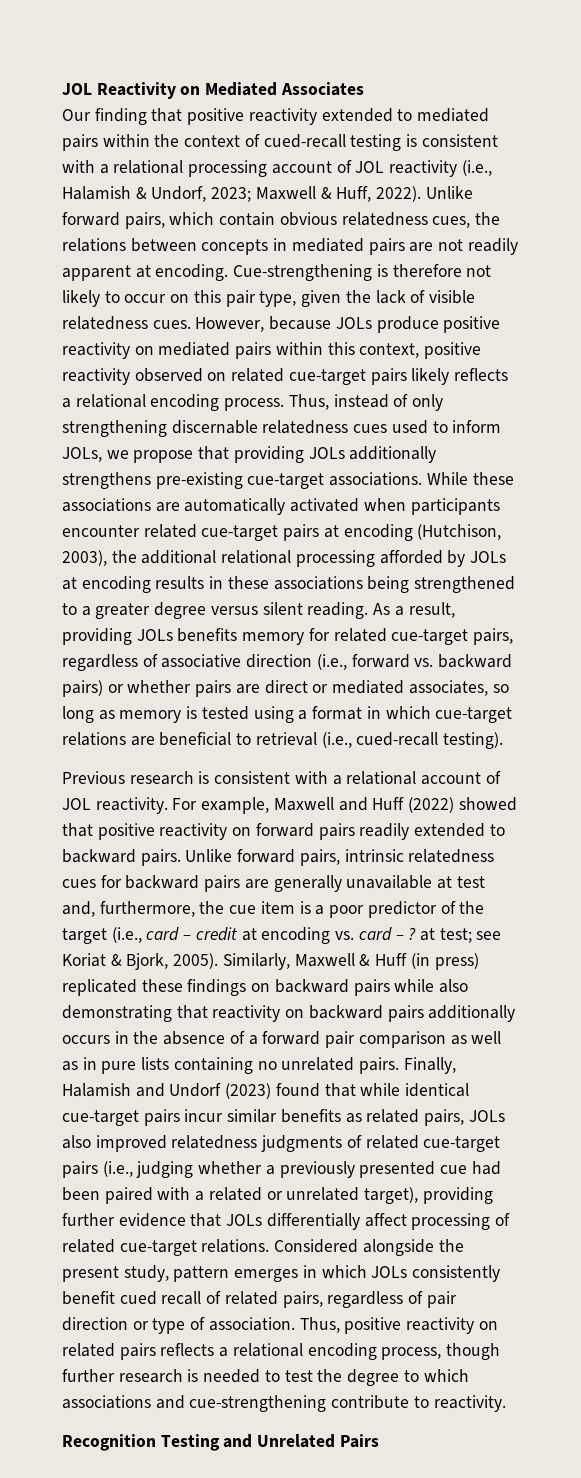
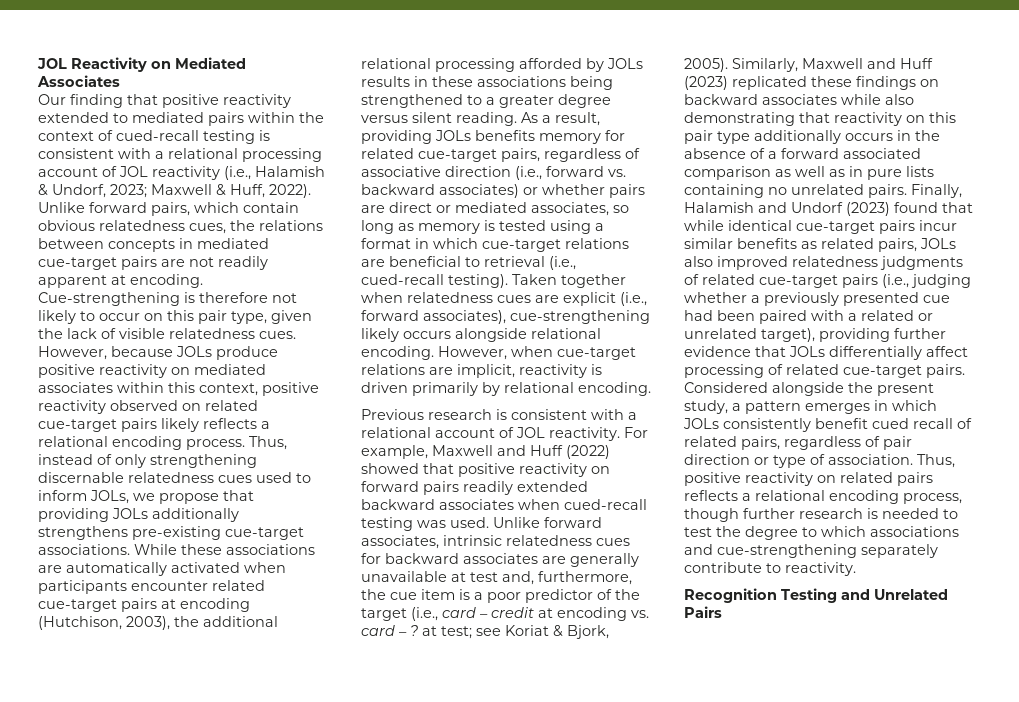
- Unlike forward pairs, which contain obvious relatedness cues, the relations between concepts in mediated pairs are not readily apparent at encoding.
+ Unlike forward pairs, which contain obvious relatedness cues, the relations between concepts in mediated cue-target pairs are not readily apparent at encoding.
- However, because JOLs produce positive reactivity on mediated pairs within this context, positive reactivity observed on related cue-target pairs likely reflects a relational encoding process.
+ However, because JOLs produce positive reactivity on mediated associates within this context, positive reactivity observed on related cue-target pairs likely reflects a relational encoding process.
- While these associations are automatically activated when participants encounter related cue-target pairs at encoding (Hutchison, 2003), the additional relational processing afforded by JOLs at encoding results in these associations being strengthened to a greater degree versus silent reading.
+ While these associations are automatically activated when participants encounter related cue-target pairs at encoding (Hutchison, 2003), the additional relational processing afforded by JOLs results in these associations being strengthened to a greater degree versus silent reading.
- As a result, providing JOLs benefits memory for related cue-target pairs, regardless of associative direction (i.e., forward vs. backward pairs) or whether pairs are direct or mediated associates, so long as memory is tested using a format in which cue-target relations are beneficial to retrieval (i.e., cued-recall testing).
+ As a result, providing JOLs benefits memory for related cue-target pairs, regardless of associative direction (i.e., forward vs. backward associates) or whether pairs are direct or mediated associates, so long as memory is tested using a format in which cue-target relations are beneficial to retrieval (i.e., cued-recall testing). Taken together when relatedness cues are explicit (i.e., forward associates), cue-strengthening likely occurs alongside relational encoding. However, when cue-target relations are implicit, reactivity is driven primarily by relational encoding.
- For example, Maxwell and Huff (2022) showed that positive reactivity on forward pairs readily extended to backward pairs. Unlike forward pairs, intrinsic relatedness cues for backward pairs are generally unavailable at test and, furthermore, the cue item is a poor predictor of the target (i.e., card – credit at encoding vs. card – ? at test; see Koriat & Bjork, 2005).
+ For example, Maxwell and Huff (2022) showed that positive reactivity on forward pairs readily extended backward associates when cued-recall testing was used. Unlike forward associates, intrinsic relatedness cues for backward associates are generally unavailable at test and, furthermore, the cue item is a poor predictor of the target (i.e., card – credit at encoding vs. card – ? at test; see Koriat & Bjork, 2005).
- Similarly, Maxwell & Huff (in press) replicated these findings on backward pairs while also demonstrating that reactivity on backward pairs additionally occurs in the absence of a forward pair comparison as well as in pure lists containing no unrelated pairs.
+ Similarly, Maxwell and Huff (2023) replicated these findings on backward associates while also demonstrating that reactivity on this pair type additionally occurs in the absence of a forward associated comparison as well as in pure lists containing no unrelated pairs.
- Finally, Halamish and Undorf (2023) found that while identical cue-target pairs incur similar benefits as related pairs, JOLs also improved relatedness judgments of related cue-target pairs (i.e., judging whether a previously presented cue had been paired with a related or unrelated target), providing further evidence that JOLs differentially affect processing of related cue-target relations.
+ Finally, Halamish and Undorf (2023) found that while identical cue-target pairs incur similar benefits as related pairs, JOLs also improved relatedness judgments of related cue-target pairs (i.e., judging whether a previously presented cue had been paired with a related or unrelated target), providing further evidence that JOLs differentially affect processing of related cue-target pairs.
- Considered alongside the present study, pattern emerges in which JOLs consistently benefit cued recall of related pairs, regardless of pair direction or type of association.
+ Considered alongside the present study, a pattern emerges in which JOLs consistently benefit cued recall of related pairs, regardless of pair direction or type of association.
- Thus, positive reactivity on related pairs reflects a relational encoding process, though further research is needed to test the degree to which associations and cue-strengthening contribute to reactivity.
+ Thus, positive reactivity on related pairs reflects a relational encoding process, though further research is needed to test the degree to which associations and cue-strengthening separately contribute to reactivity.

